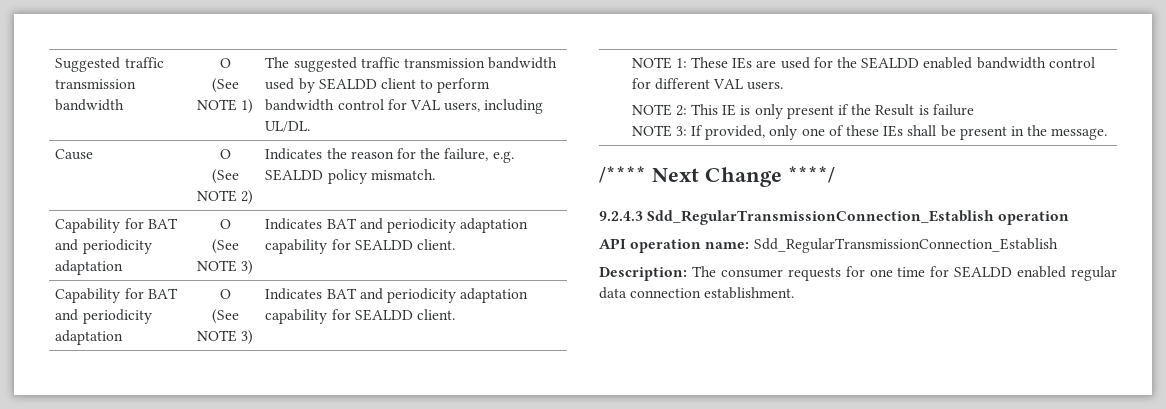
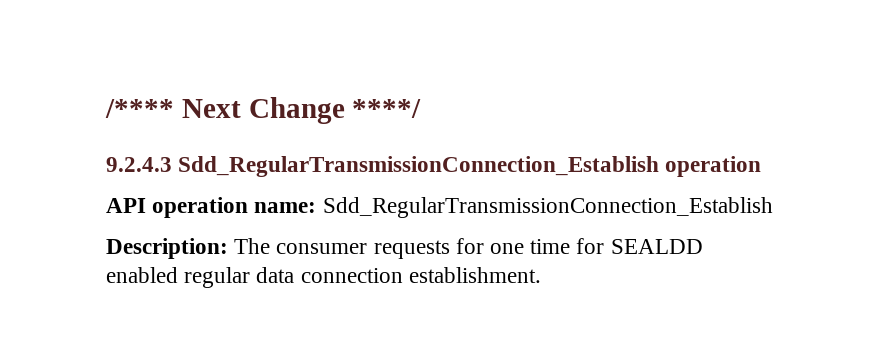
- Suggested traffic transmission bandwidth | O
- (See NOTE 1) | The suggested traffic transmission bandwidth used by SEALDD client to perform bandwidth control for VAL users, including UL/DL.
- Cause | O
- (See NOTE 2) | Indicates the reason for the failure, e.g. SEALDD policy mismatch.
- Capability for BAT and periodicity adaptation | O
- (See NOTE 3) | Indicates BAT and periodicity adaptation capability for SEALDD client.
- Capability for BAT and periodicity adaptation | O
- (See NOTE 3) | Indicates BAT and periodicity adaptation capability for SEALDD client.
- NOTE 1: These IEs are used for the SEALDD enabled bandwidth control for different VAL users.
- NOTE 2: This IE is only present if the Result is failure
- NOTE 3: If provided, only one of these IEs shall be present in the message.

